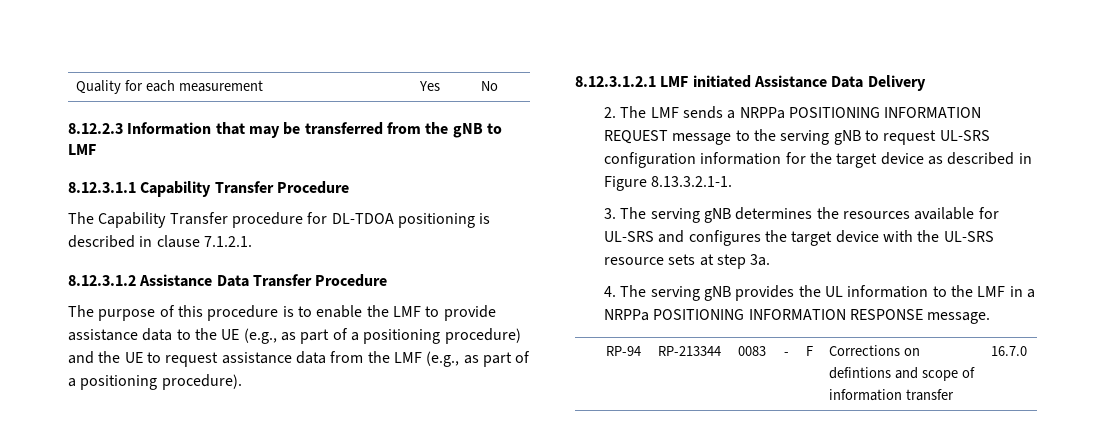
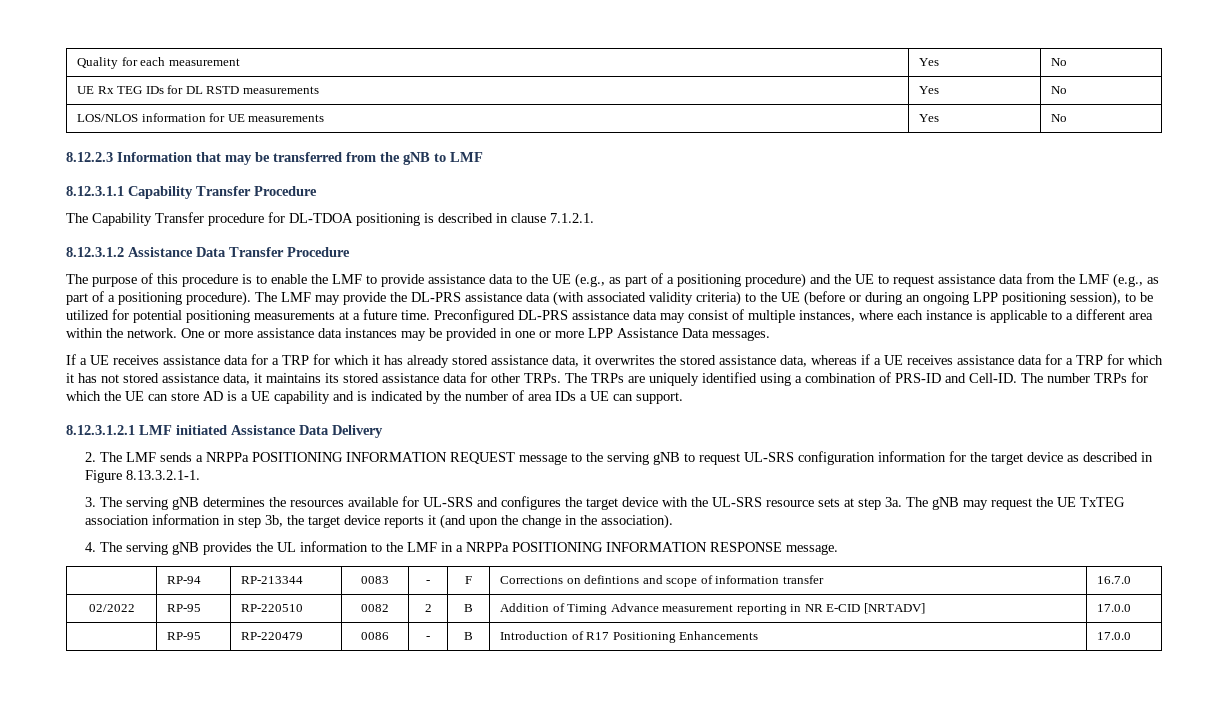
+ UE Rx TEG IDs for DL RSTD measurements | Yes | No
+ LOS/NLOS information for UE measurements | Yes | No
+ The LMF may provide the DL-PRS assistance data (with associated validity criteria) to the UE (before or during an ongoing LPP positioning session), to be utilized for potential positioning measurements at a future time. Preconfigured DL-PRS assistance data may consist of multiple instances, where each instance is applicable to a different area within the network. One or more assistance data instances may be provided in one or more LPP Assistance Data messages.
+ If a UE receives assistance data for a TRP for which it has already stored assistance data, it overwrites the stored assistance data, whereas if a UE receives assistance data for a TRP for which it has not stored assistance data, it maintains its stored assistance data for other TRPs. The TRPs are uniquely identified using a combination of PRS-ID and Cell-ID. The number TRPs for which the UE can store AD is a UE capability and is indicated by the number of area IDs a UE can support.
+ The gNB may request the UE TxTEG association information in step 3b, the target device reports it (and upon the change in the association).
+ 02/2022 | RP-95 | RP-220510 | 0082 | 2 | B | Addition of Timing Advance measurement reporting in NR E-CID [NRTADV] | 17.0.0
+ | RP-95 | RP-220479 | 0086 | - | B | Introduction of R17 Positioning Enhancements | 17.0.0

